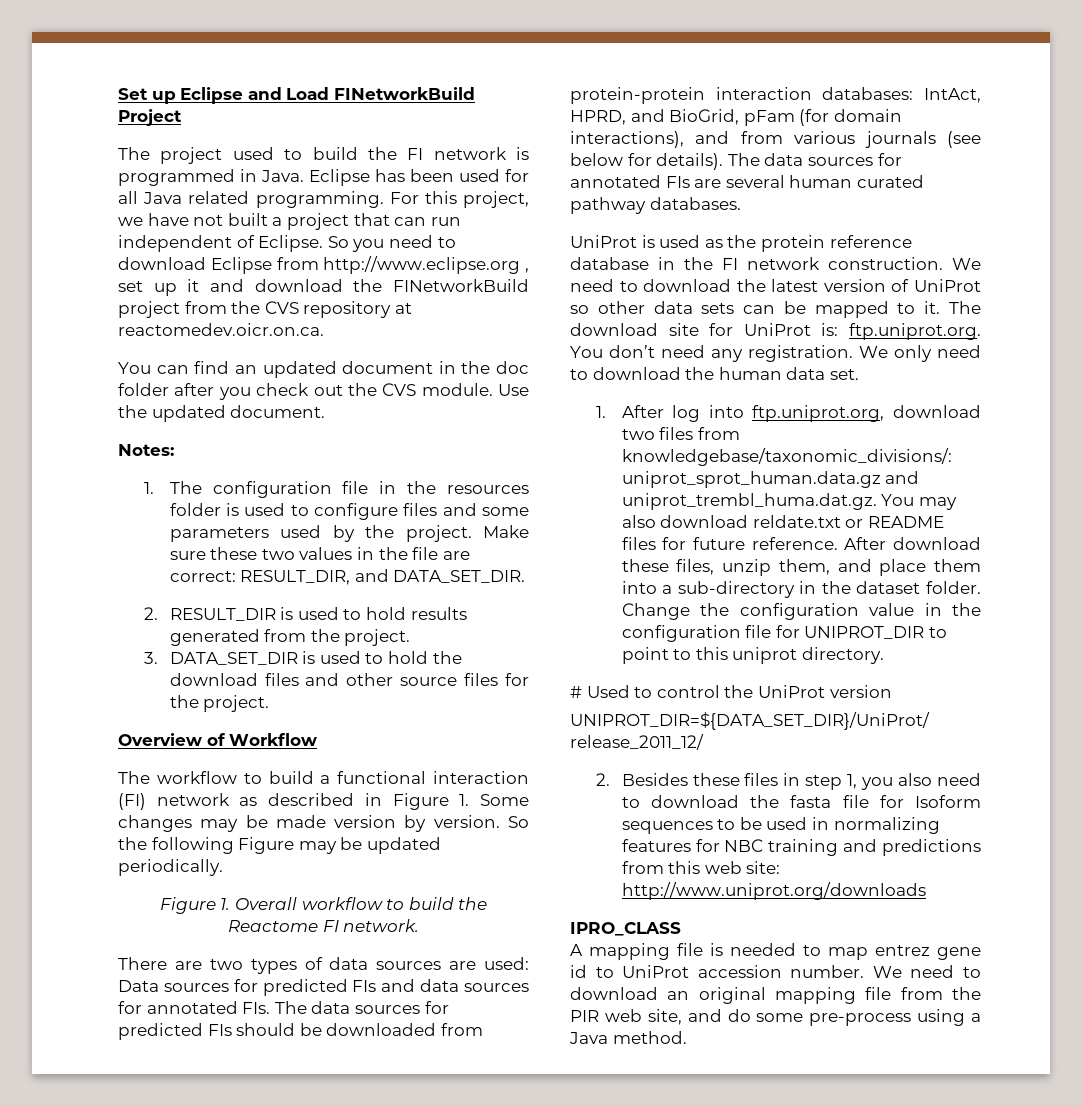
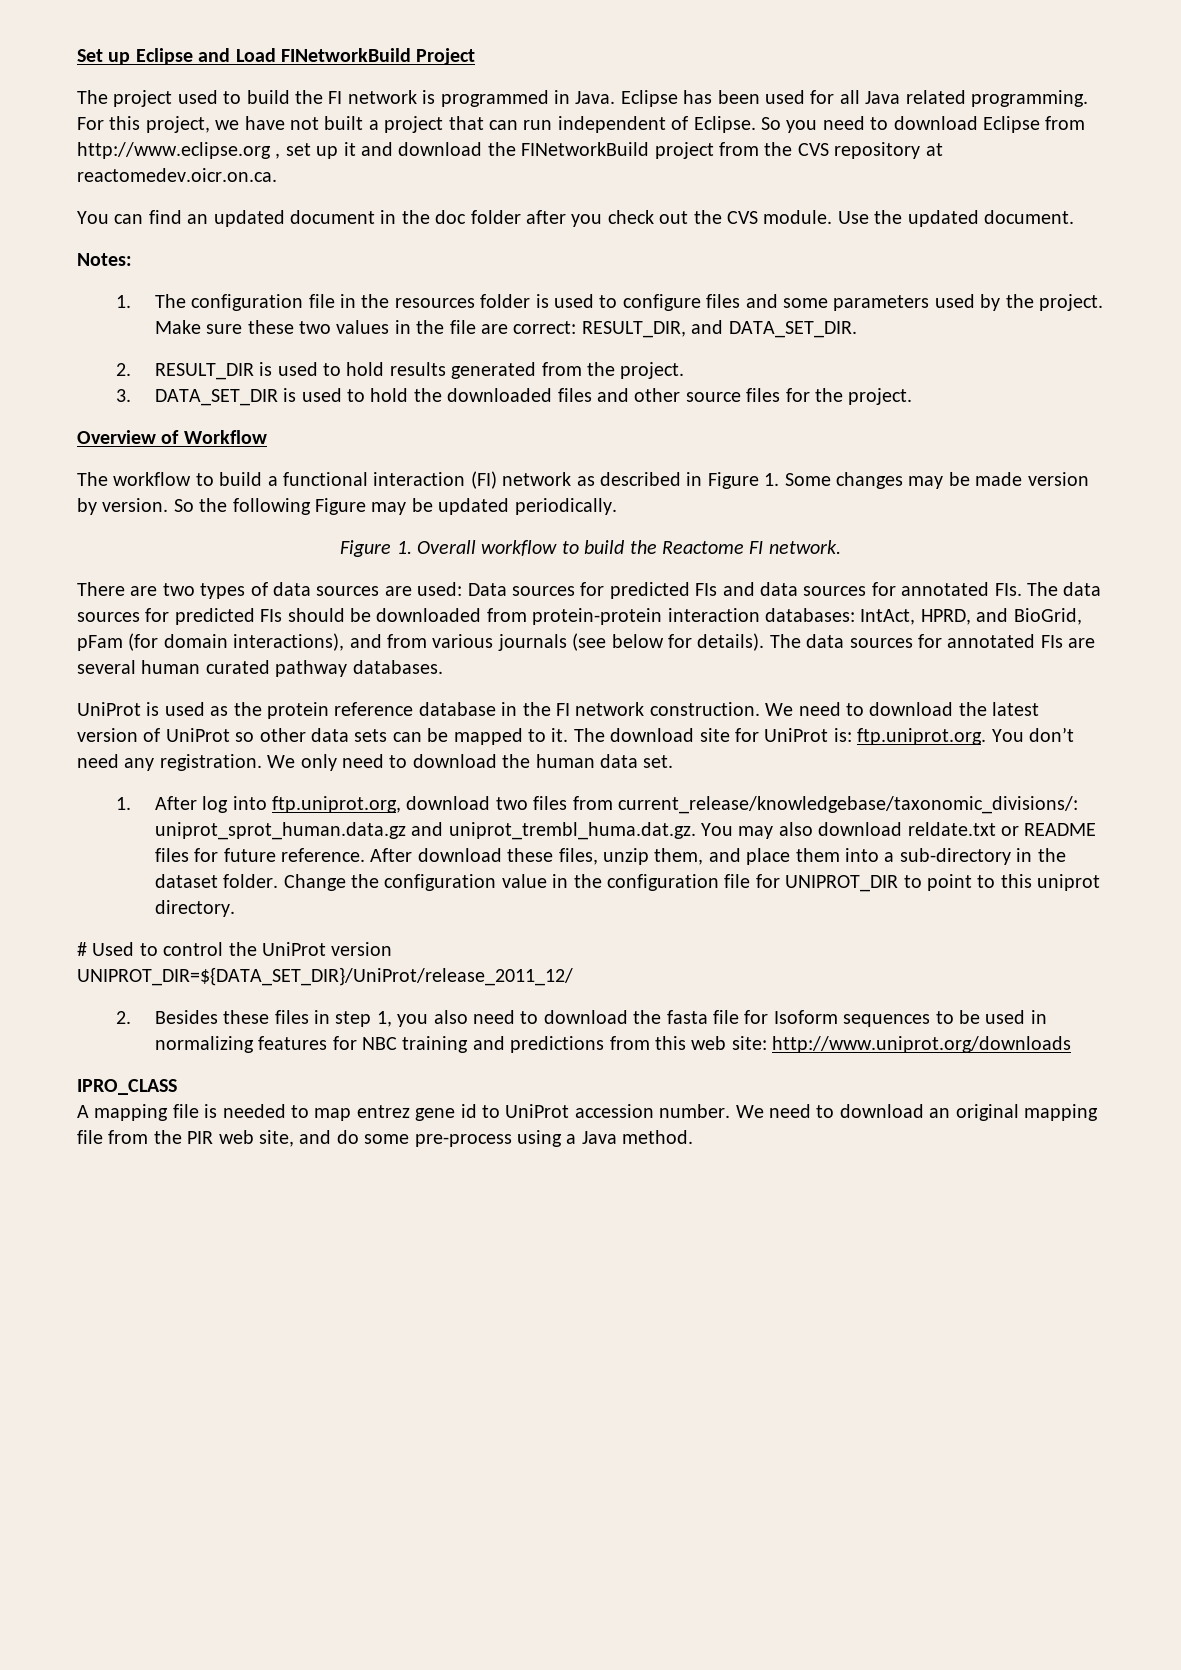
- 3. DATA_SET_DIR is used to hold the download files and other source files for the project.
+ 3. DATA_SET_DIR is used to hold the downloaded files and other source files for the project.
- 1. After log into ftp.uniprot.org, download two files from knowledgebase/taxonomic_divisions/: uniprot_sprot_human.data.gz and uniprot_trembl_huma.dat.gz. You may also download reldate.txt or README files for future reference.
+ 1. After log into ftp.uniprot.org, download two files from current_release/knowledgebase/taxonomic_divisions/: uniprot_sprot_human.data.gz and uniprot_trembl_huma.dat.gz. You may also download reldate.txt or README files for future reference.

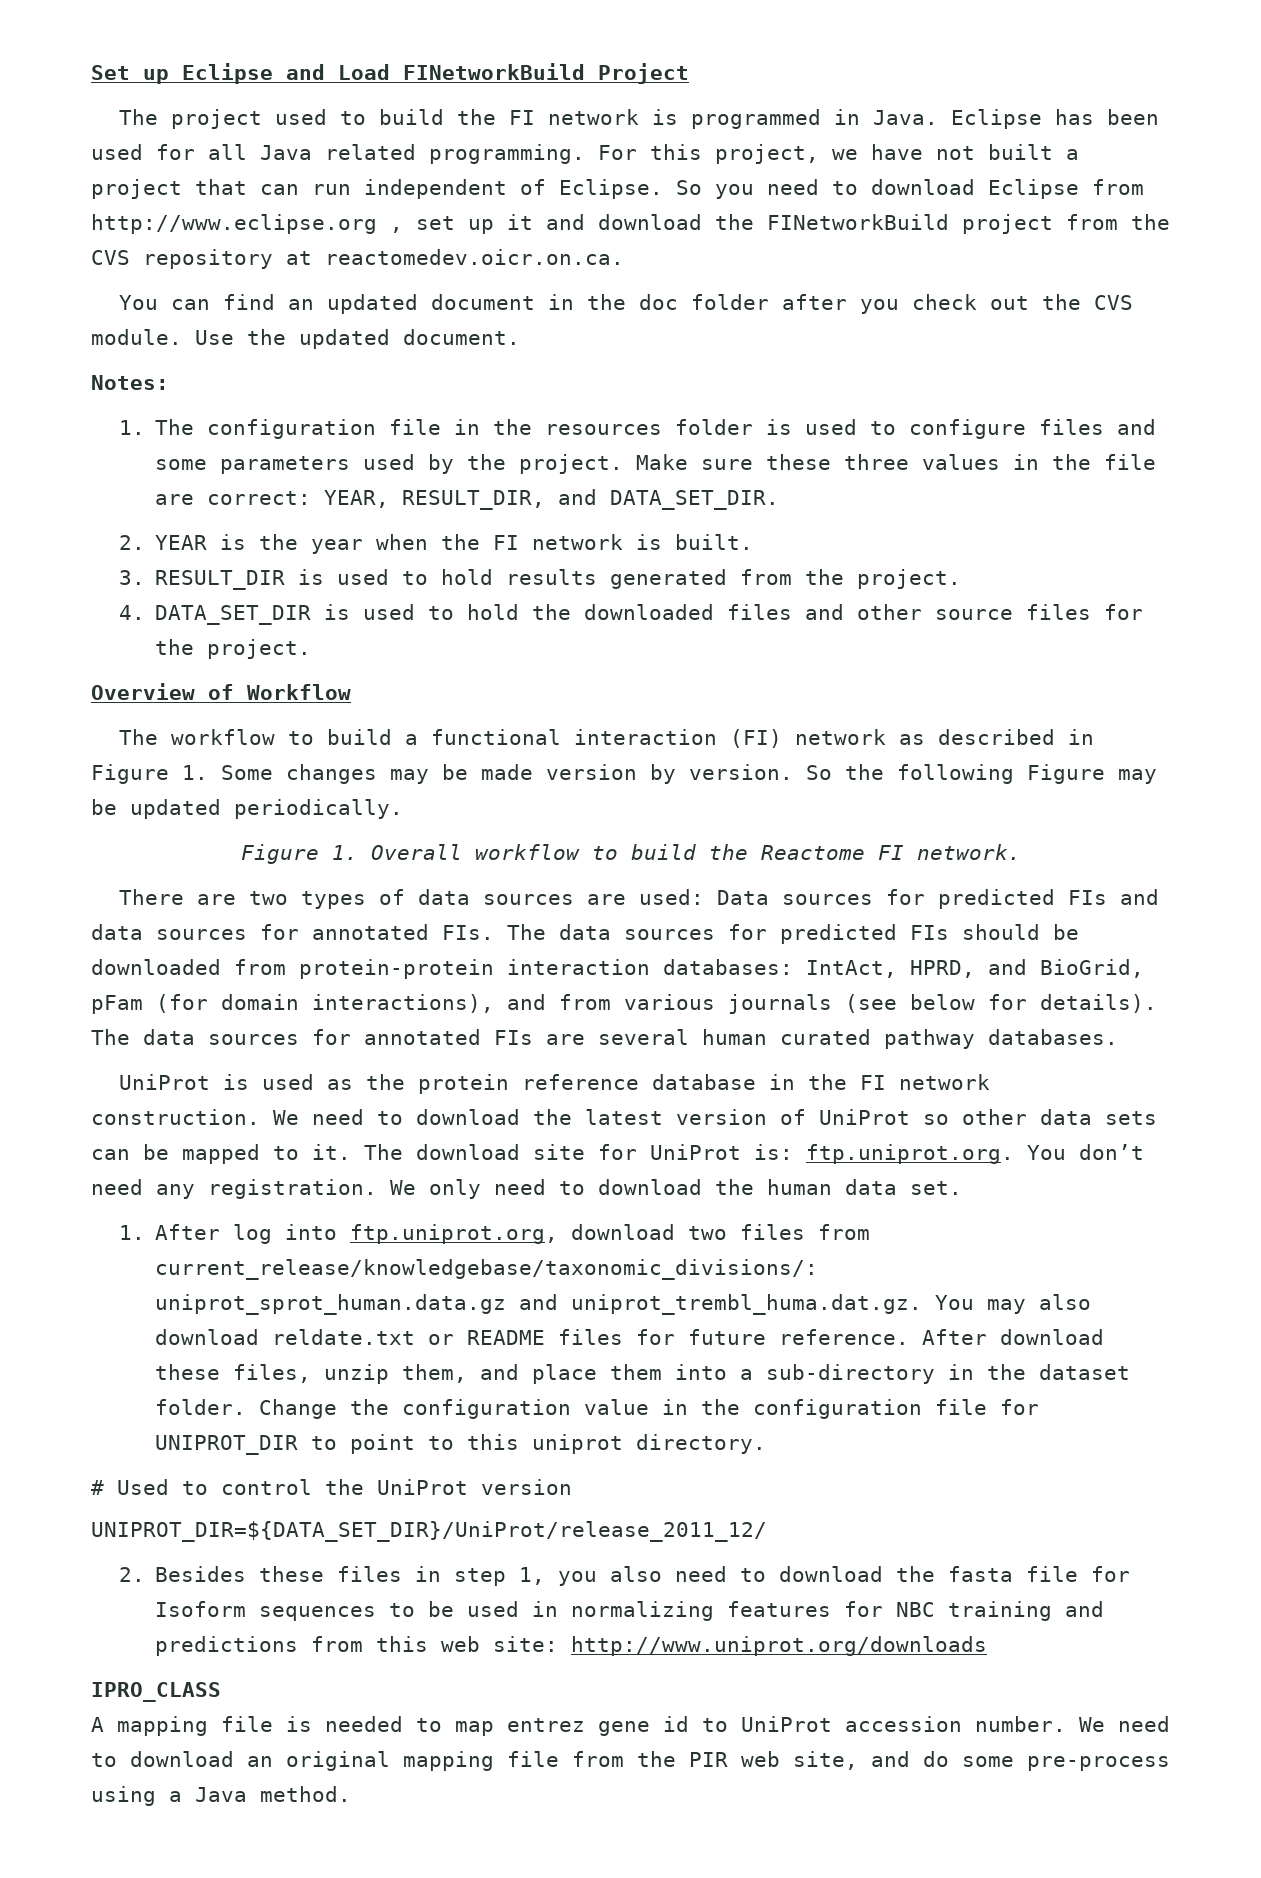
- Make sure these two values in the file are correct: RESULT_DIR, and DATA_SET_DIR.
+ Make sure these three values in the file are correct: YEAR, RESULT_DIR, and DATA_SET_DIR.
- 2. RESULT_DIR is used to hold results generated from the project.
+ 2. YEAR is the year when the FI network is built.
+ 3. RESULT_DIR is used to hold results generated from the project.
- 3. DATA_SET_DIR is used to hold the downloaded files and other source files for the project.
+ 4. DATA_SET_DIR is used to hold the downloaded files and other source files for the project.

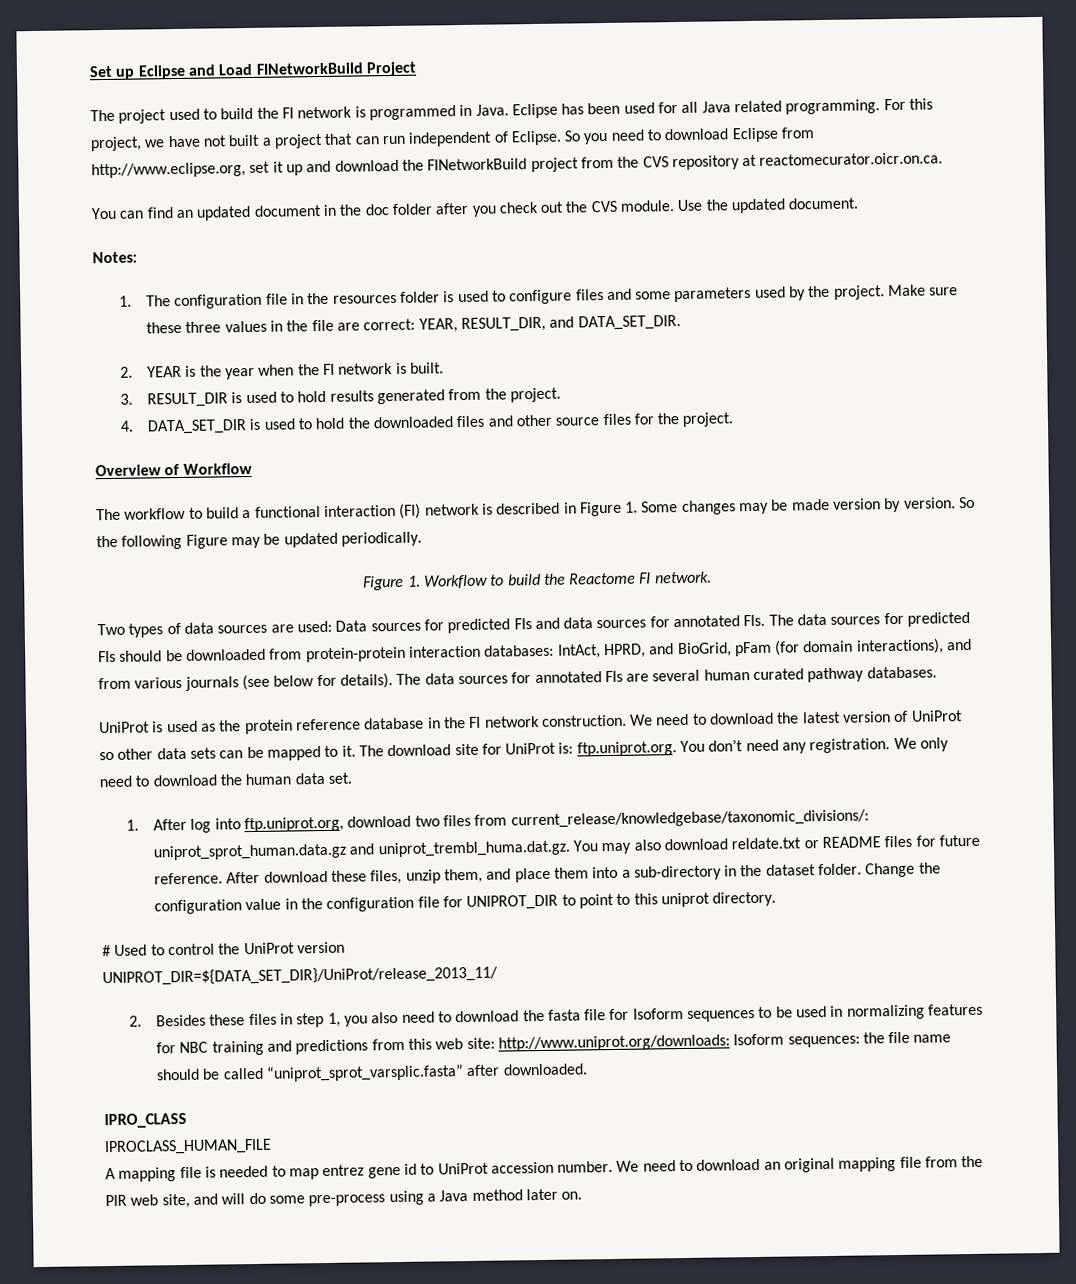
- So you need to download Eclipse from http://www.eclipse.org , set up it and download the FINetworkBuild project from the CVS repository at reactomedev.oicr.on.ca.
+ So you need to download Eclipse from http://www.eclipse.org, set it up and download the FINetworkBuild project from the CVS repository at reactomecurator.oicr.on.ca.
- The workflow to build a functional interaction (FI) network as described in Figure 1. Some changes may be made version by version.
+ The workflow to build a functional interaction (FI) network is described in Figure 1. Some changes may be made version by version.
- Figure 1. Overall workflow to build the Reactome FI network.
+ Figure 1. Workflow to build the Reactome FI network.
- There are two types of data sources are used: Data sources for predicted FIs and data sources for annotated FIs. The data sources for predicted FIs should be downloaded from protein-protein interaction databases: IntAct, HPRD, and BioGrid, pFam (for domain interactions), and from various journals (see below for details).
+ Two types of data sources are used: Data sources for predicted FIs and data sources for annotated FIs. The data sources for predicted FIs should be downloaded from protein-protein interaction databases: IntAct, HPRD, and BioGrid, pFam (for domain interactions), and from various journals (see below for details).
- UNIPROT_DIR=${DATA_SET_DIR}/UniProt/release_2011_12/
+ UNIPROT_DIR=${DATA_SET_DIR}/UniProt/release_2013_11/
- 2. Besides these files in step 1, you also need to download the fasta file for Isoform sequences to be used in normalizing features for NBC training and predictions from this web site: http://www.uniprot.org/downloads
+ 2. Besides these files in step 1, you also need to download the fasta file for Isoform sequences to be used in normalizing features for NBC training and predictions from this web site: http://www.uniprot.org/downloads: Isoform sequences: the file name should be called “uniprot_sprot_varsplic.fasta” after downloaded.
+ IPROCLASS_HUMAN_FILE
- We need to download an original mapping file from the PIR web site, and do some pre-process using a Java method.
+ We need to download an original mapping file from the PIR web site, and will do some pre-process using a Java method later on.

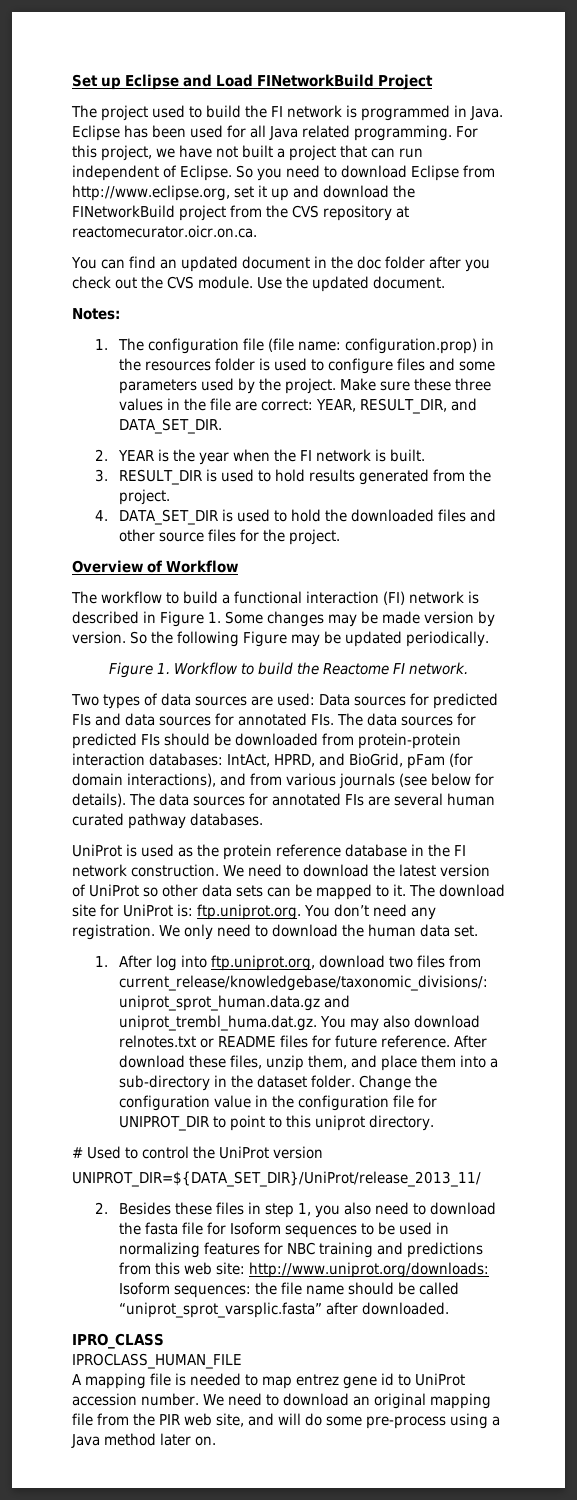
- 1. The configuration file in the resources folder is used to configure files and some parameters used by the project.
+ 1. The configuration file (file name: configuration.prop) in the resources folder is used to configure files and some parameters used by the project.
- 1. After log into ftp.uniprot.org, download two files from current_release/knowledgebase/taxonomic_divisions/: uniprot_sprot_human.data.gz and uniprot_trembl_huma.dat.gz. You may also download reldate.txt or README files for future reference.
+ 1. After log into ftp.uniprot.org, download two files from current_release/knowledgebase/taxonomic_divisions/: uniprot_sprot_human.data.gz and uniprot_trembl_huma.dat.gz. You may also download relnotes.txt or README files for future reference.

